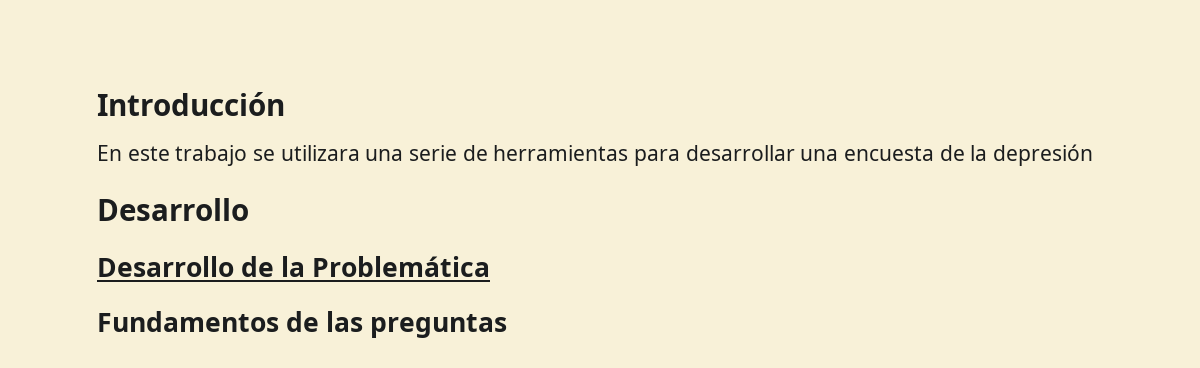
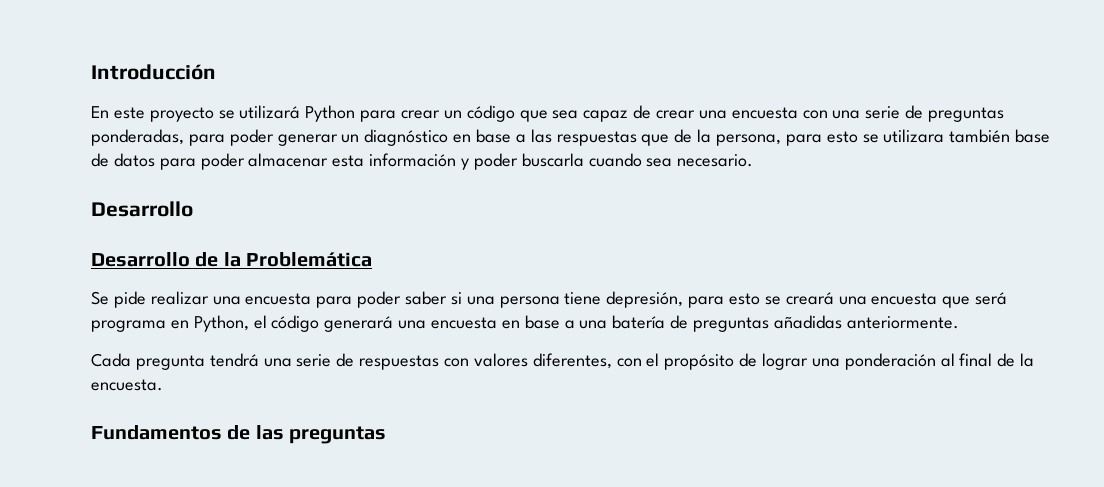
- En este trabajo se utilizara una serie de herramientas para desarrollar una encuesta de la depresión
+ En este proyecto se utilizará Python para crear un código que sea capaz de crear una encuesta con una serie de preguntas ponderadas, para poder generar un diagnóstico en base a las respuestas que de la persona, para esto se utilizara también base de datos para poder almacenar esta información y poder buscarla cuando sea necesario.
+ Se pide realizar una encuesta para poder saber si una persona tiene depresión, para esto se creará una encuesta que será programa en Python, el código generará una encuesta en base a una batería de preguntas añadidas anteriormente.
+ Cada pregunta tendrá una serie de respuestas con valores diferentes, con el propósito de lograr una ponderación al final de la encuesta.

